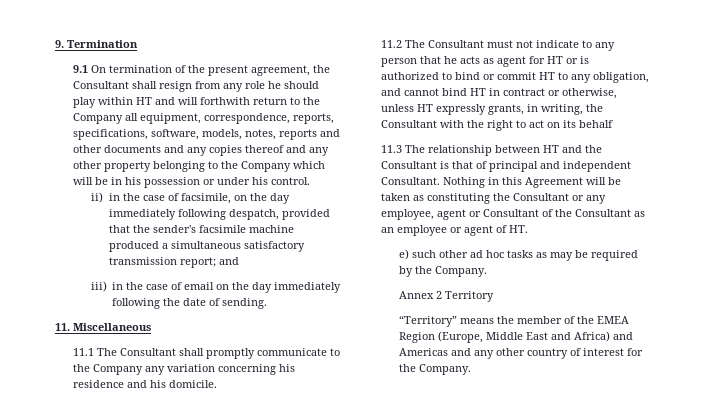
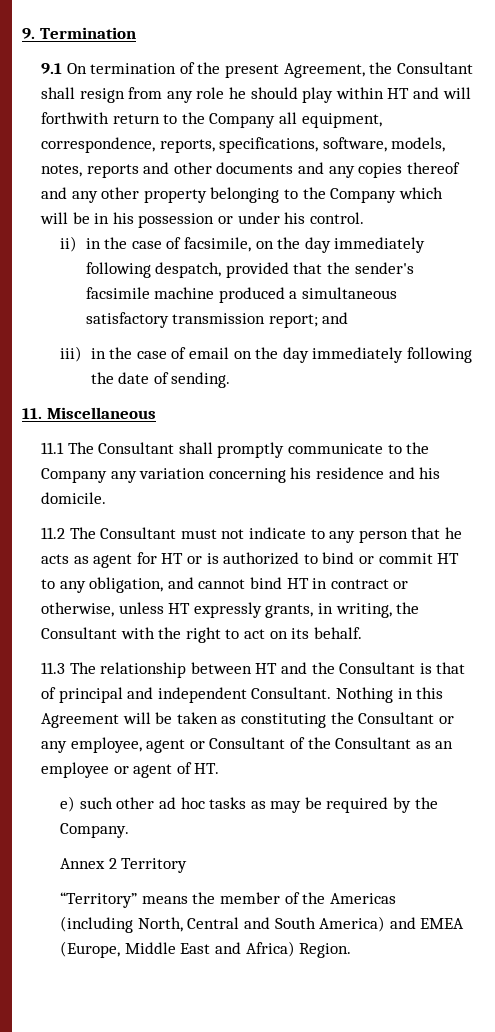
- 9.1 On termination of the present agreement, the Consultant shall resign from any role he should play within HT and will forthwith return to the Company all equipment, correspondence, reports, specifications, software, models, notes, reports and other documents and any copies thereof and any other property belonging to the Company which will be in his possession or under his control.
+ 9.1 On termination of the present Agreement, the Consultant shall resign from any role he should play within HT and will forthwith return to the Company all equipment, correspondence, reports, specifications, software, models, notes, reports and other documents and any copies thereof and any other property belonging to the Company which will be in his possession or under his control.
- 11.2 The Consultant must not indicate to any person that he acts as agent for HT or is authorized to bind or commit HT to any obligation, and cannot bind HT in contract or otherwise, unless HT expressly grants, in writing, the Consultant with the right to act on its behalf
+ 11.2 The Consultant must not indicate to any person that he acts as agent for HT or is authorized to bind or commit HT to any obligation, and cannot bind HT in contract or otherwise, unless HT expressly grants, in writing, the Consultant with the right to act on its behalf.
- “Territory” means the member of the EMEA Region (Europe, Middle East and Africa) and Americas and any other country of interest for the Company.
+ “Territory” means the member of the Americas (including North, Central and South America) and EMEA (Europe, Middle East and Africa) Region.

